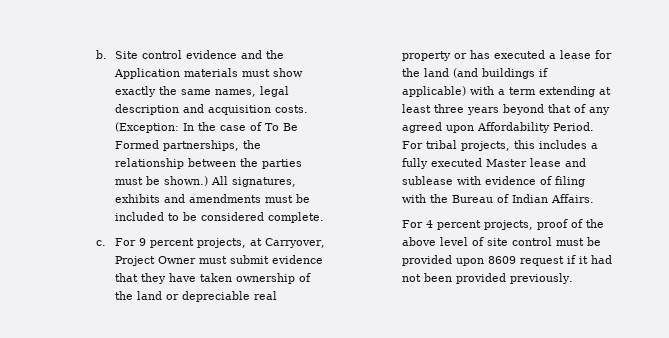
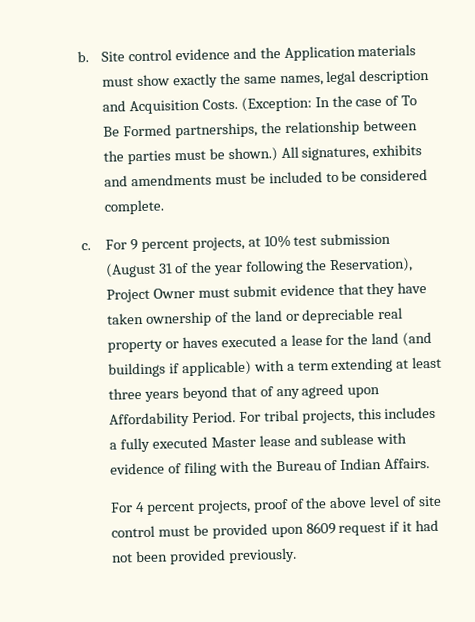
- Site control evidence and the Application materials must show exactly the same names, legal description and acquisition costs.
+ Site control evidence and the Application materials must show exactly the same names, legal description and Acquisition Costs.
- For 9 percent projects, at Carryover, Project Owner must submit evidence that they have taken ownership of the land or depreciable real property or has executed a lease for the land (and buildings if applicable) with a term extending at least three years beyond that of any agreed upon Affordability Period.
+ For 9 percent projects, at 10% test submission (August 31 of the year following the Reservation), Project Owner must submit evidence that they have taken ownership of the land or depreciable real property or haves executed a lease for the land (and buildings if applicable) with a term extending at least three years beyond that of any agreed upon Affordability Period.

